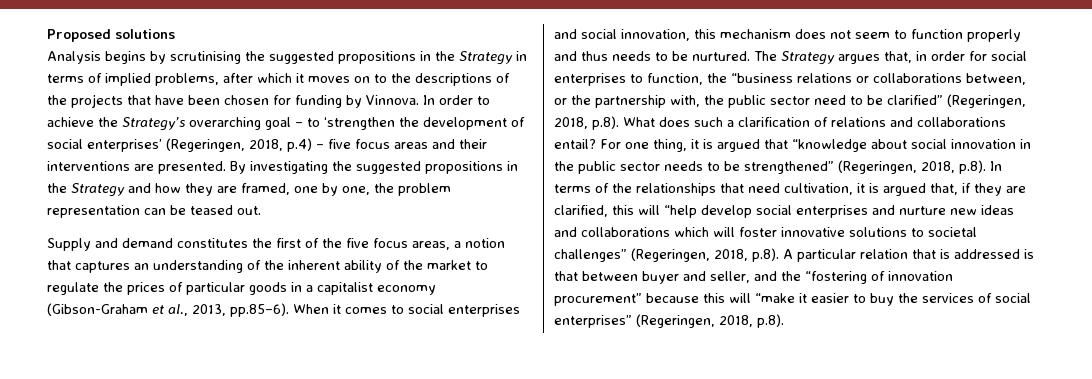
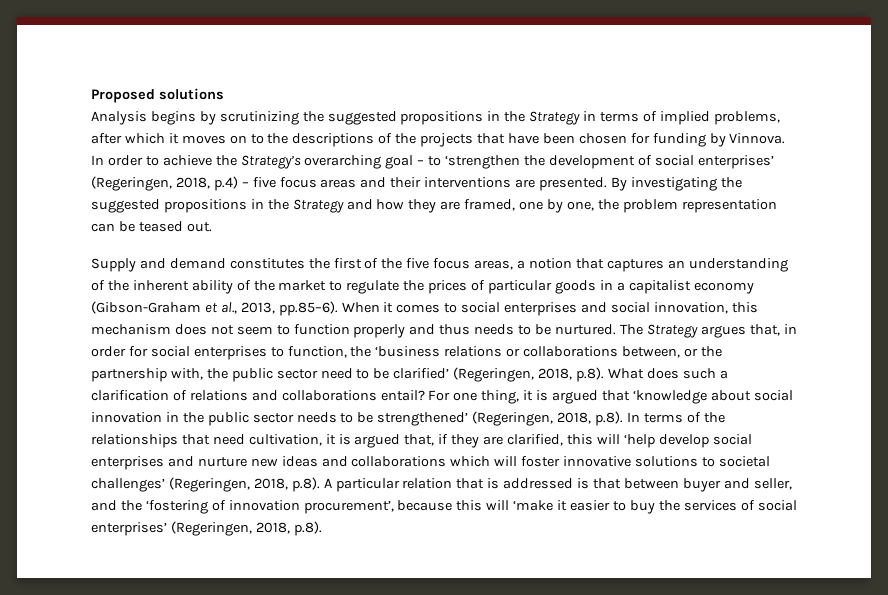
- Analysis begins by scrutinising the suggested propositions in the Strategy in terms of implied problems, after which it moves on to the descriptions of the projects that have been chosen for funding by Vinnova.
+ Analysis begins by scrutinizing the suggested propositions in the Strategy in terms of implied problems, after which it moves on to the descriptions of the projects that have been chosen for funding by Vinnova.
- The Strategy argues that, in order for social enterprises to function, the “business relations or collaborations between, or the partnership with, the public sector need to be clarified” (Regeringen, 2018, p.8). What does such a clarification of relations and collaborations entail?
+ The Strategy argues that, in order for social enterprises to function, the ‘business relations or collaborations between, or the partnership with, the public sector need to be clarified’ (Regeringen, 2018, p.8). What does such a clarification of relations and collaborations entail?
- For one thing, it is argued that “knowledge about social innovation in the public sector needs to be strengthened” (Regeringen, 2018, p.8). In terms of the relationships that need cultivation, it is argued that, if they are clarified, this will “help develop social enterprises and nurture new ideas and collaborations which will foster innovative solutions to societal challenges” (Regeringen, 2018, p.8). A particular relation that is addressed is that between buyer and seller, and the “fostering of innovation procurement” because this will “make it easier to buy the services of social enterprises” (Regeringen, 2018, p.8).
+ For one thing, it is argued that ‘knowledge about social innovation in the public sector needs to be strengthened’ (Regeringen, 2018, p.8). In terms of the relationships that need cultivation, it is argued that, if they are clarified, this will ‘help develop social enterprises and nurture new ideas and collaborations which will foster innovative solutions to societal challenges’ (Regeringen, 2018, p.8). A particular relation that is addressed is that between buyer and seller, and the ‘fostering of innovation procurement’, because this will ‘make it easier to buy the services of social enterprises’ (Regeringen, 2018, p.8).

